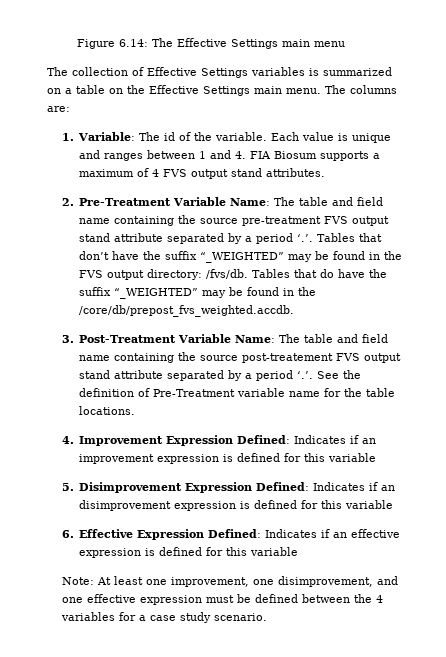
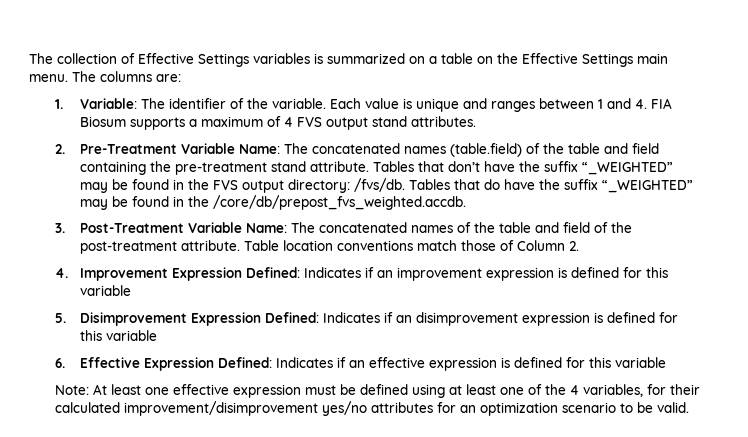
- Figure 6.14: The Effective Settings main menu
- 1. Variable: The id of the variable.
+ 1. Variable: The identifier of the variable.
- 2. Pre-Treatment Variable Name: The table and field name containing the source pre-treatment FVS output stand attribute separated by a period ‘.’. Tables that don’t have the suffix “_WEIGHTED” may be found in the FVS output directory: /fvs/db.
+ 2. Pre-Treatment Variable Name: The concatenated names (table.field) of the table and field containing the pre-treatment stand attribute. Tables that don’t have the suffix “_WEIGHTED” may be found in the FVS output directory: /fvs/db.
- 3. Post-Treatment Variable Name: The table and field name containing the source post-treatement FVS output stand attribute separated by a period ‘.’. See the definition of Pre-Treatment variable name for the table locations.
+ 3. Post-Treatment Variable Name: The concatenated names of the table and field of the post-treatment attribute. Table location conventions match those of Column 2.
- Note: At least one improvement, one disimprovement, and one effective expression must be defined between the 4 variables for a case study scenario.
+ Note: At least one effective expression must be defined using at least one of the 4 variables, for their calculated improvement/disimprovement yes/no attributes for an optimization scenario to be valid.

